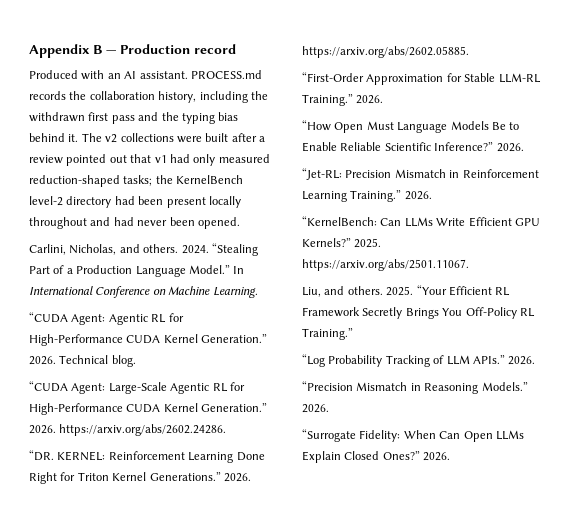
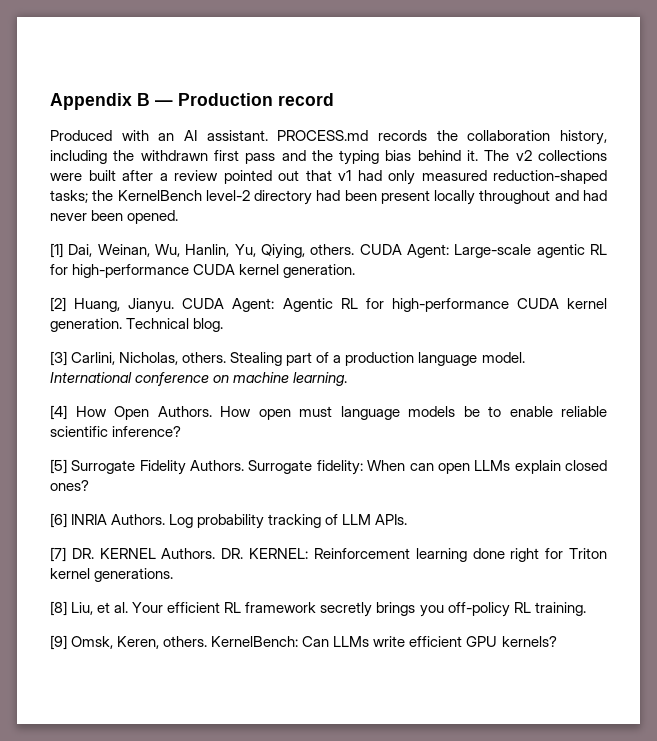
- Carlini, Nicholas, and others. 2024. “Stealing Part of a Production Language Model.” In International Conference on Machine Learning.
- “CUDA Agent: Agentic RL for High-Performance CUDA Kernel Generation.” 2026. Technical blog.
- “CUDA Agent: Large-Scale Agentic RL for High-Performance CUDA Kernel Generation.” 2026. https://arxiv.org/abs/2602.24286.
- “DR. KERNEL: Reinforcement Learning Done Right for Triton Kernel Generations.” 2026. https://arxiv.org/abs/2602.05885.
- “First-Order Approximation for Stable LLM-RL Training.” 2026.
- “How Open Must Language Models Be to Enable Reliable Scientific Inference?” 2026.
- “Jet-RL: Precision Mismatch in Reinforcement Learning Training.” 2026.
- “KernelBench: Can LLMs Write Efficient GPU Kernels?” 2025. https://arxiv.org/abs/2501.11067.
- Liu, and others. 2025. “Your Efficient RL Framework Secretly Brings You Off-Policy RL Training.”
- “Log Probability Tracking of LLM APIs.” 2026.
- “Precision Mismatch in Reasoning Models.” 2026.
- “Surrogate Fidelity: When Can Open LLMs Explain Closed Ones?” 2026.
+ [1] Dai, Weinan, Wu, Hanlin, Yu, Qiying, others. CUDA Agent: Large-scale agentic RL for high-performance CUDA kernel generation.
+ [2] Huang, Jianyu. CUDA Agent: Agentic RL for high-performance CUDA kernel generation. Technical blog.
+ [3] Carlini, Nicholas, others. Stealing part of a production language model. International conference on machine learning.
+ [4] How Open Authors. How open must language models be to enable reliable scientific inference?
+ [5] Surrogate Fidelity Authors. Surrogate fidelity: When can open LLMs explain closed ones?
+ [6] INRIA Authors. Log probability tracking of LLM APIs.
+ [7] DR. KERNEL Authors. DR. KERNEL: Reinforcement learning done right for Triton kernel generations.
+ [8] Liu, et al. Your efficient RL framework secretly brings you off-policy RL training.
+ [9] Omsk, Keren, others. KernelBench: Can LLMs write efficient GPU kernels?

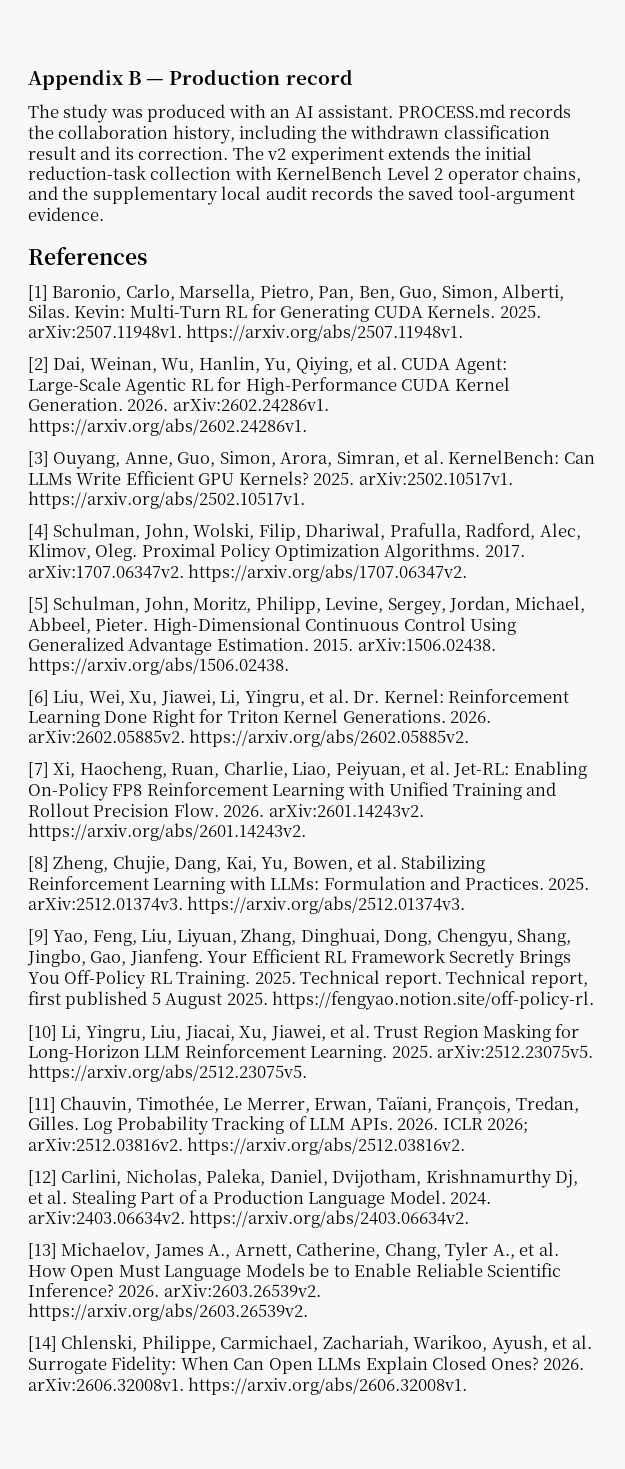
- Produced with an AI assistant.
+ The study was produced with an AI assistant.
- PROCESS.md records the collaboration history, including the withdrawn first pass and the typing bias behind it. The v2 collections were built after a review pointed out that v1 had only measured reduction-shaped tasks; the KernelBench level-2 directory had been present locally throughout and had never been opened.
- [1] Dai, Weinan, Wu, Hanlin, Yu, Qiying, others. CUDA Agent: Large-scale agentic RL for high-performance CUDA kernel generation.
- [2] Huang, Jianyu. CUDA Agent: Agentic RL for high-performance CUDA kernel generation. Technical blog.
- [3] Carlini, Nicholas, others. Stealing part of a production language model. International conference on machine learning.
- [4] How Open Authors. How open must language models be to enable reliable scientific inference?
- [5] Surrogate Fidelity Authors. Surrogate fidelity: When can open LLMs explain closed ones?
- [6] INRIA Authors. Log probability tracking of LLM APIs.
- [7] DR. KERNEL Authors. DR. KERNEL: Reinforcement learning done right for Triton kernel generations.
- [8] Liu, et al. Your efficient RL framework secretly brings you off-policy RL training.
- [9] Omsk, Keren, others. KernelBench: Can LLMs write efficient GPU kernels?
+ PROCESS.md records the collaboration history, including the withdrawn classification result and its correction. The v2 experiment extends the initial reduction-task collection with KernelBench Level 2 operator chains, and the supplementary local audit records the saved tool-argument evidence.
+ References
+ [1] Baronio, Carlo, Marsella, Pietro, Pan, Ben, Guo, Simon, Alberti, Silas. Kevin: Multi-Turn RL for Generating CUDA Kernels. 2025. arXiv:2507.11948v1. https://arxiv.org/abs/2507.11948v1.
+ [2] Dai, Weinan, Wu, Hanlin, Yu, Qiying, et al. CUDA Agent: Large-Scale Agentic RL for High-Performance CUDA Kernel Generation. 2026. arXiv:2602.24286v1. https://arxiv.org/abs/2602.24286v1.
+ [3] Ouyang, Anne, Guo, Simon, Arora, Simran, et al. KernelBench: Can LLMs Write Efficient GPU Kernels? 2025. arXiv:2502.10517v1. https://arxiv.org/abs/2502.10517v1.
+ [4] Schulman, John, Wolski, Filip, Dhariwal, Prafulla, Radford, Alec, Klimov, Oleg. Proximal Policy Optimization Algorithms. 2017. arXiv:1707.06347v2. https://arxiv.org/abs/1707.06347v2.
+ [5] Schulman, John, Moritz, Philipp, Levine, Sergey, Jordan, Michael, Abbeel, Pieter. High-Dimensional Continuous Control Using Generalized Advantage Estimation. 2015. arXiv:1506.02438. https://arxiv.org/abs/1506.02438.
+ [6] Liu, Wei, Xu, Jiawei, Li, Yingru, et al. Dr. Kernel: Reinforcement Learning Done Right for Triton Kernel Generations. 2026. arXiv:2602.05885v2. https://arxiv.org/abs/2602.05885v2.
+ [7] Xi, Haocheng, Ruan, Charlie, Liao, Peiyuan, et al. Jet-RL: Enabling On-Policy FP8 Reinforcement Learning with Unified Training and Rollout Precision Flow. 2026. arXiv:2601.14243v2. https://arxiv.org/abs/2601.14243v2.
+ [8] Zheng, Chujie, Dang, Kai, Yu, Bowen, et al. Stabilizing Reinforcement Learning with LLMs: Formulation and Practices. 2025. arXiv:2512.01374v3. https://arxiv.org/abs/2512.01374v3.
+ [9] Yao, Feng, Liu, Liyuan, Zhang, Dinghuai, Dong, Chengyu, Shang, Jingbo, Gao, Jianfeng. Your Efficient RL Framework Secretly Brings You Off-Policy RL Training. 2025. Technical report. Technical report, first published 5 August 2025. https://fengyao.notion.site/off-policy-rl.
+ [10] Li, Yingru, Liu, Jiacai, Xu, Jiawei, et al. Trust Region Masking for Long-Horizon LLM Reinforcement Learning. 2025. arXiv:2512.23075v5. https://arxiv.org/abs/2512.23075v5.
+ [11] Chauvin, Timothée, Le Merrer, Erwan, Taïani, François, Tredan, Gilles. Log Probability Tracking of LLM APIs. 2026. ICLR 2026; arXiv:2512.03816v2. https://arxiv.org/abs/2512.03816v2.
+ [12] Carlini, Nicholas, Paleka, Daniel, Dvijotham, Krishnamurthy Dj, et al. Stealing Part of a Production Language Model. 2024. arXiv:2403.06634v2. https://arxiv.org/abs/2403.06634v2.
+ [13] Michaelov, James A., Arnett, Catherine, Chang, Tyler A., et al. How Open Must Language Models be to Enable Reliable Scientific Inference? 2026. arXiv:2603.26539v2. https://arxiv.org/abs/2603.26539v2.
+ [14] Chlenski, Philippe, Carmichael, Zachariah, Warikoo, Ayush, et al. Surrogate Fidelity: When Can Open LLMs Explain Closed Ones? 2026. arXiv:2606.32008v1. https://arxiv.org/abs/2606.32008v1.

